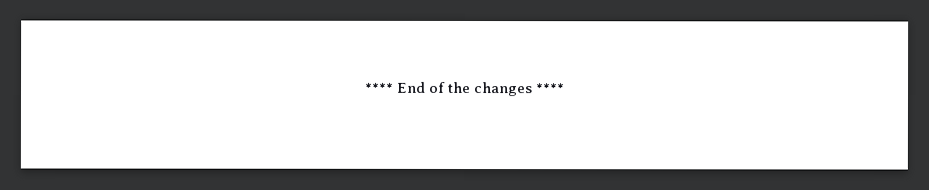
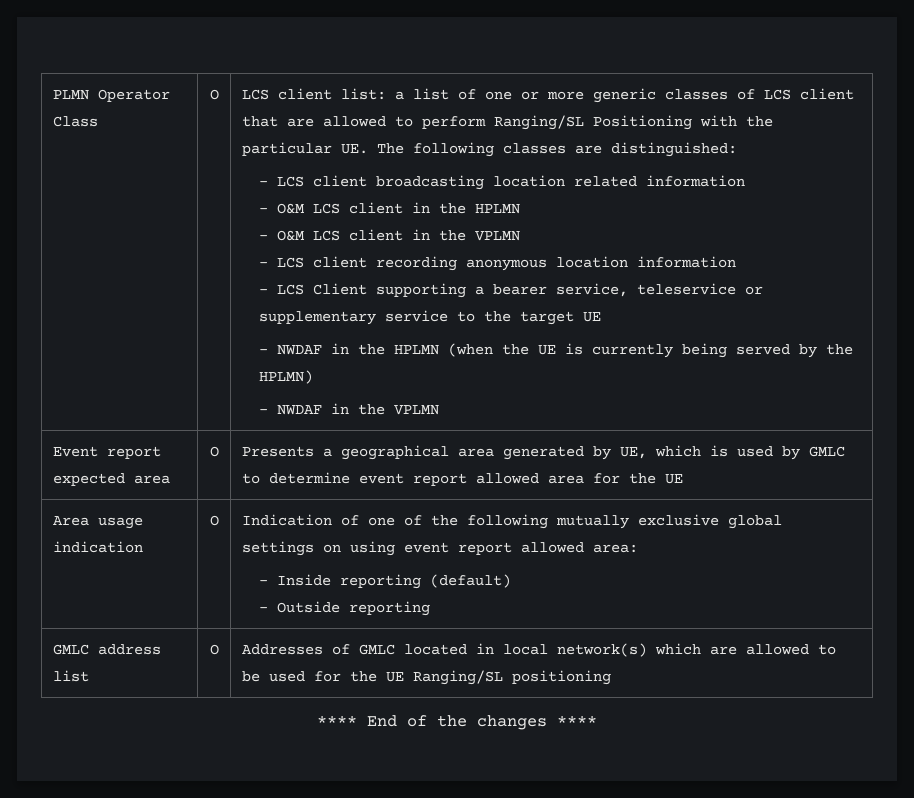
+ PLMN Operator Class | O | LCS client list: a list of one or more generic classes of LCS client that are allowed to perform Ranging/SL Positioning with the particular UE. The following classes are distinguished:
+ - LCS client broadcasting location related information
+ - O&M LCS client in the HPLMN
+ - O&M LCS client in the VPLMN
+ - LCS client recording anonymous location information
+ - LCS Client supporting a bearer service, teleservice or supplementary service to the target UE
+ - NWDAF in the HPLMN (when the UE is currently being served by the HPLMN)
+ - NWDAF in the VPLMN
+ Event report expected area | O | Presents a geographical area generated by UE, which is used by GMLC to determine event report allowed area for the UE
+ Area usage indication | O | Indication of one of the following mutually exclusive global settings on using event report allowed area:
+ - Inside reporting (default)
+ - Outside reporting
+ GMLC address list | O | Addresses of GMLC located in local network(s) which are allowed to be used for the UE Ranging/SL positioning

